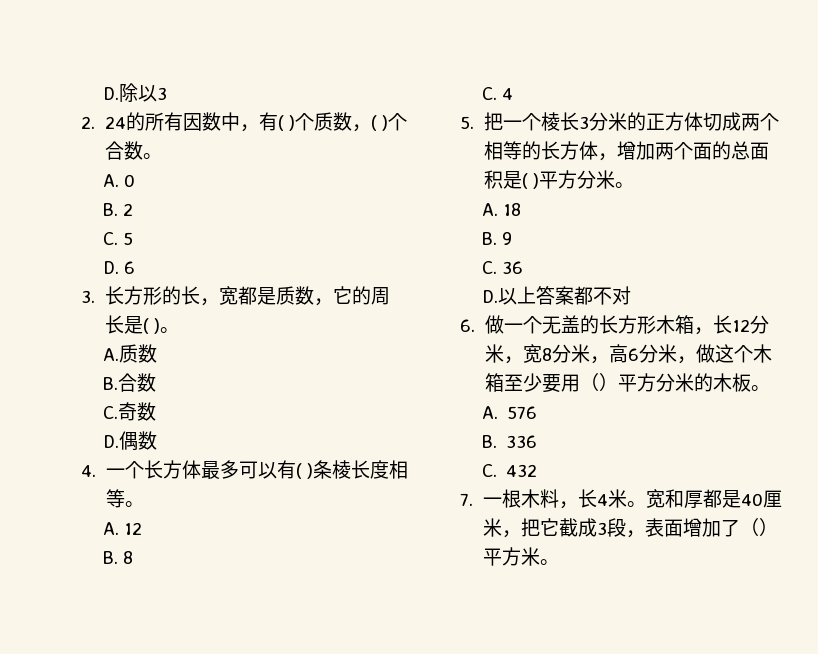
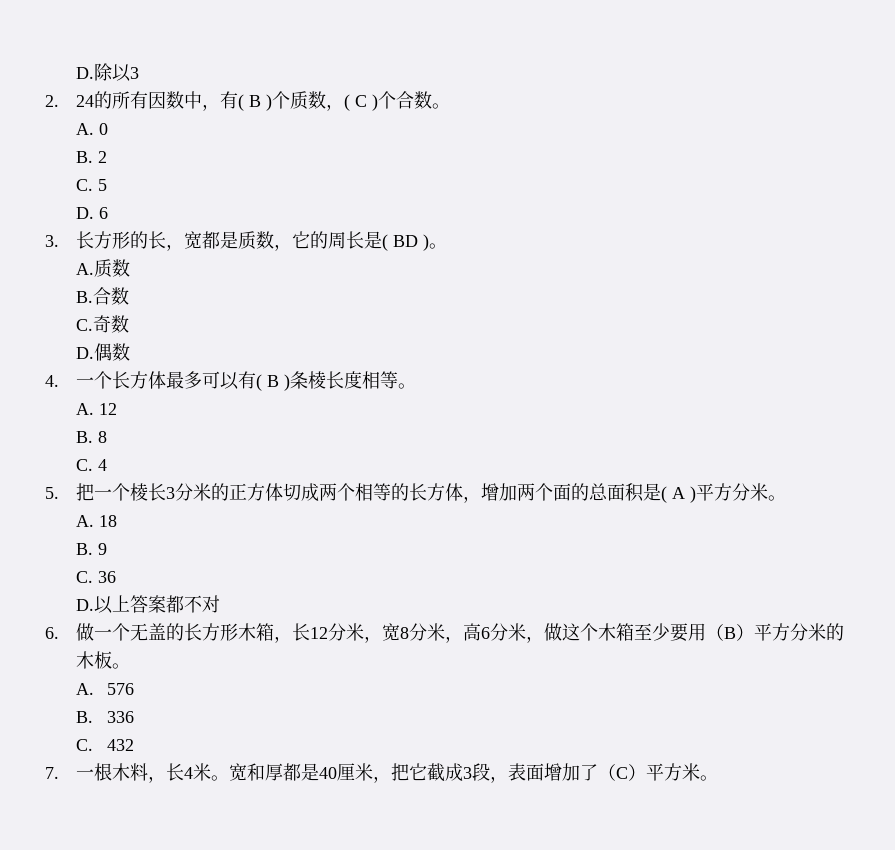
- 2. 24的所有因数中，有( )个质数，( )个合数。
+ 2. 24的所有因数中，有( B )个质数，( C )个合数。
- 3.长方形的长，宽都是质数，它的周长是( )。
+ 3.长方形的长，宽都是质数，它的周长是( BD )。
- 4.一个长方体最多可以有( )条棱长度相等。
+ 4.一个长方体最多可以有( B )条棱长度相等。
- 5.把一个棱长3分米的正方体切成两个相等的长方体，增加两个面的总面积是( )平方分米。
+ 5.把一个棱长3分米的正方体切成两个相等的长方体，增加两个面的总面积是( A )平方分米。
- 6.做一个无盖的长方形木箱，长12分米，宽8分米，高6分米，做这个木箱至少要用（）平方分米的木板。
+ 6.做一个无盖的长方形木箱，长12分米，宽8分米，高6分米，做这个木箱至少要用（B）平方分米的木板。
- 宽和厚都是40厘米，把它截成3段，表面增加了（）平方米。
+ 宽和厚都是40厘米，把它截成3段，表面增加了（C）平方米。

